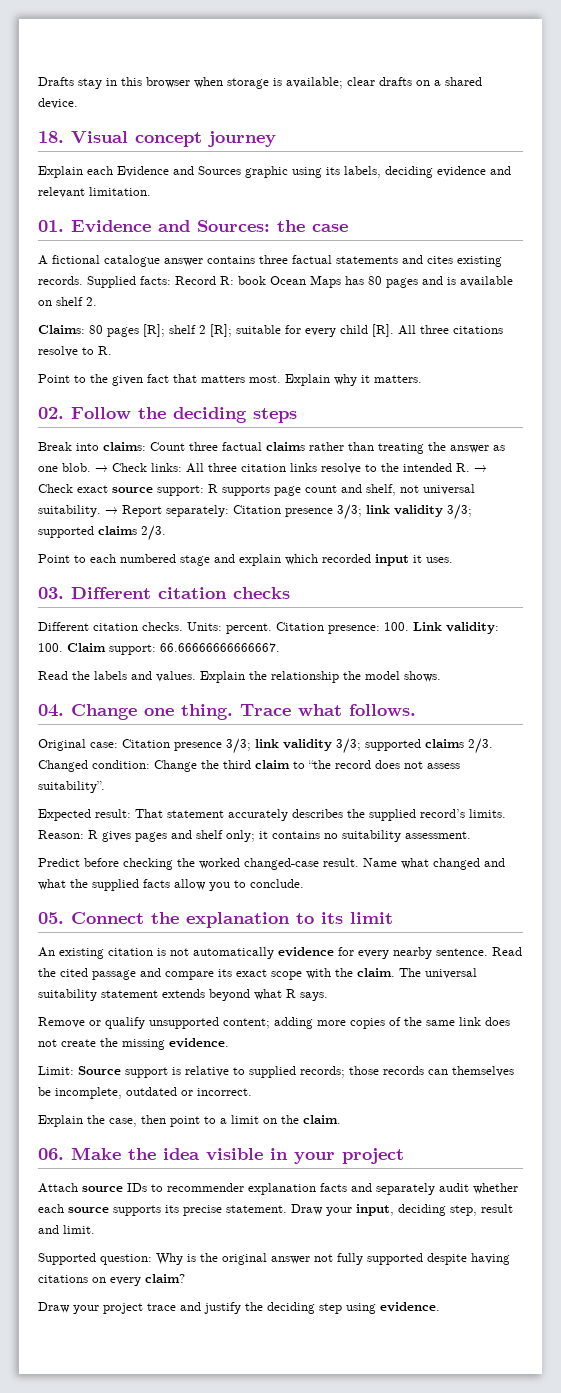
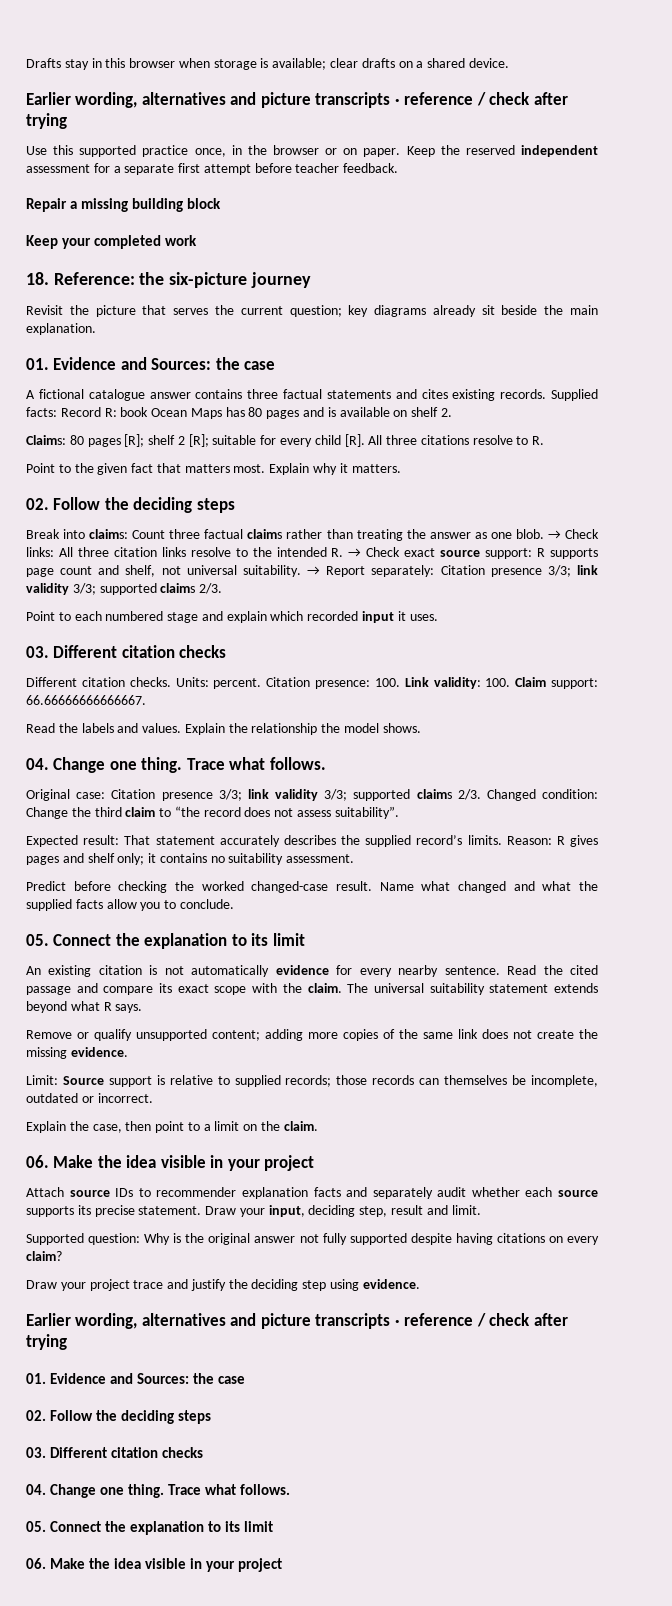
  Drafts stay in this browser when storage is available; clear drafts on a shared device.
- 18. Visual concept journey
- Explain each Evidence and Sources graphic using its labels, deciding evidence and relevant limitation.
+ Earlier wording, alternatives and picture transcripts · reference / check after trying
+ Use this supported practice once, in the browser or on paper. Keep the reserved independent assessment for a separate first attempt before teacher feedback.
+ Repair a missing building block
+ Keep your completed work
+ 18. Reference: the six-picture journey
+ Revisit the picture that serves the current question; key diagrams already sit beside the main explanation.
  Draw your project trace and justify the deciding step using evidence.
+ Earlier wording, alternatives and picture transcripts · reference / check after trying
+ 01. Evidence and Sources: the case
+ 02. Follow the deciding steps
+ 03. Different citation checks
+ 04. Change one thing. Trace what follows.
+ 05. Connect the explanation to its limit
+ 06. Make the idea visible in your project

